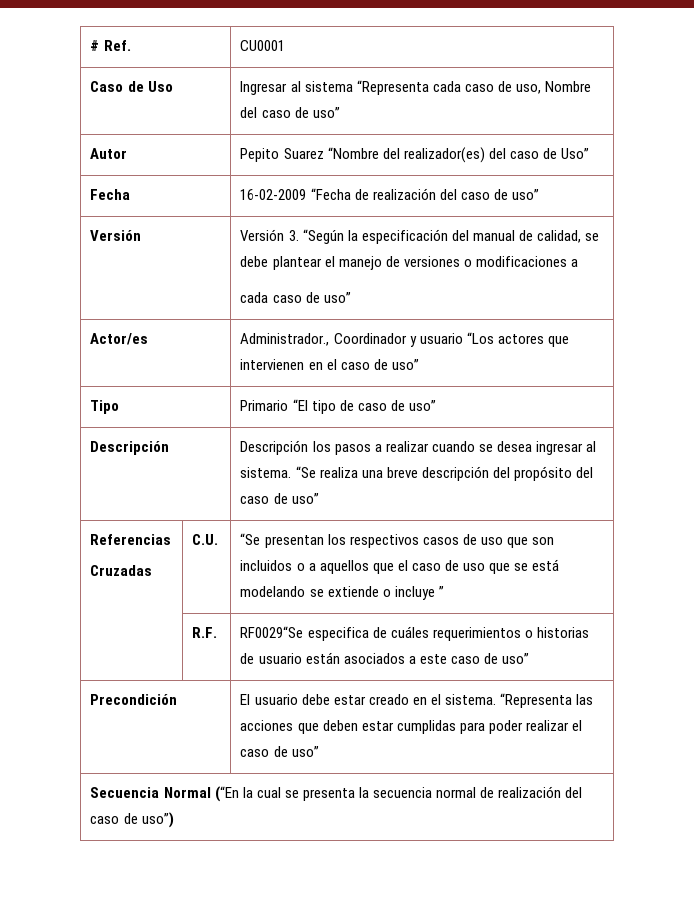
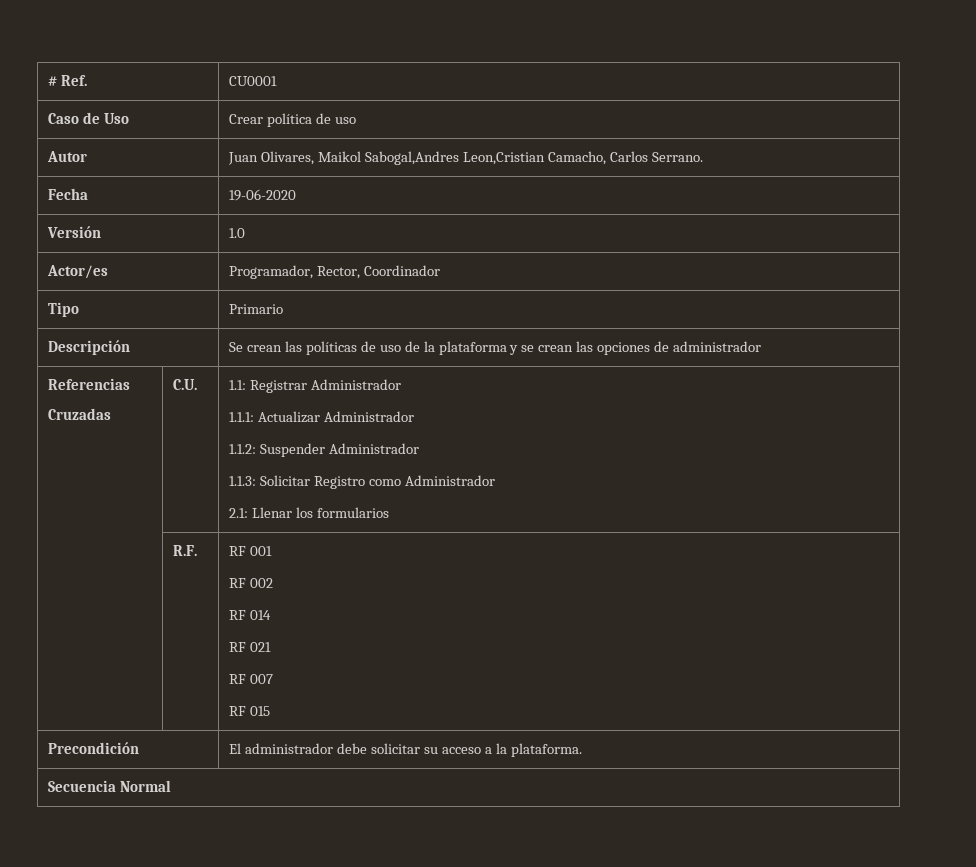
- Caso de Uso | Ingresar al sistema “Representa cada caso de uso, Nombre del caso de uso”
- Autor | Pepito Suarez “Nombre del realizador(es) del caso de Uso”
- Fecha | 16-02-2009 “Fecha de realización del caso de uso”
- Versión | Versión 3. “Según la especificación del manual de calidad, se debe plantear el manejo de versiones o modificaciones a
- cada caso de uso”
+ Caso de Uso | Crear política de uso
+ Autor | Juan Olivares, Maikol Sabogal,Andres Leon,Cristian Camacho, Carlos Serrano.
+ Fecha | 19-06-2020
+ Versión | 1.0
- Actor/es | Administrador., Coordinador y usuario “Los actores que intervienen en el caso de uso”
- Tipo | Primario “El tipo de caso de uso”
- Descripción | Descripción los pasos a realizar cuando se desea ingresar al sistema. “Se realiza una breve descripción del propósito del caso de uso”
+ Actor/es | Programador, Rector, Coordinador
+ Tipo | Primario
+ Descripción | Se crean las políticas de uso de la plataforma y se crean las opciones de administrador
  Referencias
- Cruzadas | C.U. | “Se presentan los respectivos casos de uso que son incluidos o a aquellos que el caso de uso que se está modelando se extiende o incluye ”
- | R.F. | RF0029“Se especifica de cuáles requerimientos o historias de usuario están asociados a este caso de uso”
- Precondición | El usuario debe estar creado en el sistema. “Representa las acciones que deben estar cumplidas para poder realizar el caso de uso”
- Secuencia Normal (“En la cual se presenta la secuencia normal de realización del caso de uso”)
+ Cruzadas | C.U. | 1.1: Registrar Administrador
+ 1.1.1: Actualizar Administrador
+ 1.1.2: Suspender Administrador
+ 1.1.3: Solicitar Registro como Administrador
+ 2.1: Llenar los formularios
+ | R.F. | RF 001
+ RF 002
+ RF 014
+ RF 021
+ RF 007
+ RF 015
+ Precondición | El administrador debe solicitar su acceso a la plataforma.
+ Secuencia Normal

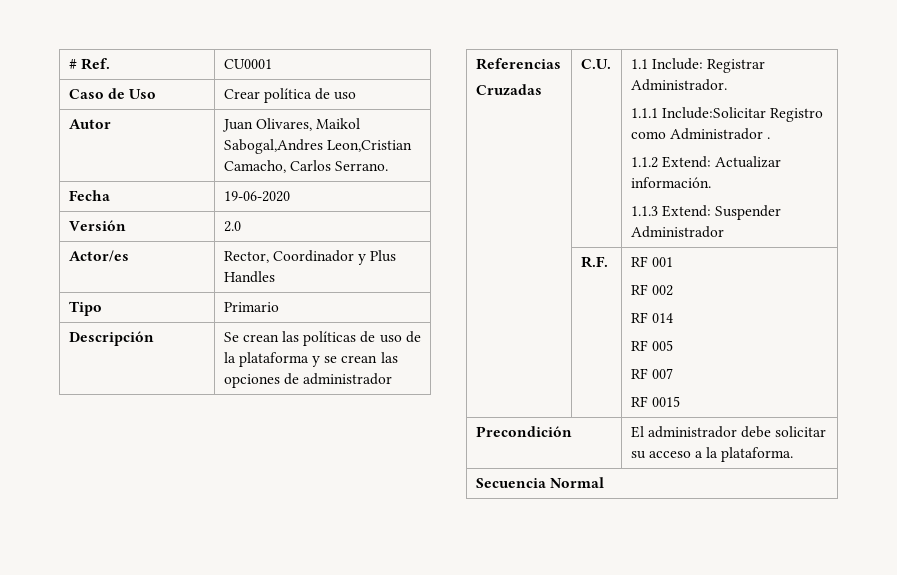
- Versión | 1.0
+ Versión | 2.0
- Actor/es | Programador, Rector, Coordinador
+ Actor/es | Rector, Coordinador y Plus Handles
  Referencias
- Cruzadas | C.U. | 1.1: Registrar Administrador
- 1.1.1: Actualizar Administrador
- 1.1.2: Suspender Administrador
- 1.1.3: Solicitar Registro como Administrador
- 2.1: Llenar los formularios
+ Cruzadas | C.U. | 1.1 Include: Registrar Administrador.
+ 1.1.1 Include:Solicitar Registro como Administrador .
+ 1.1.2 Extend: Actualizar información.
+ 1.1.3 Extend: Suspender Administrador
  | R.F. | RF 001
  RF 002
  RF 014
- RF 021
+ RF 005
  RF 007
- RF 015
+ RF 0015

